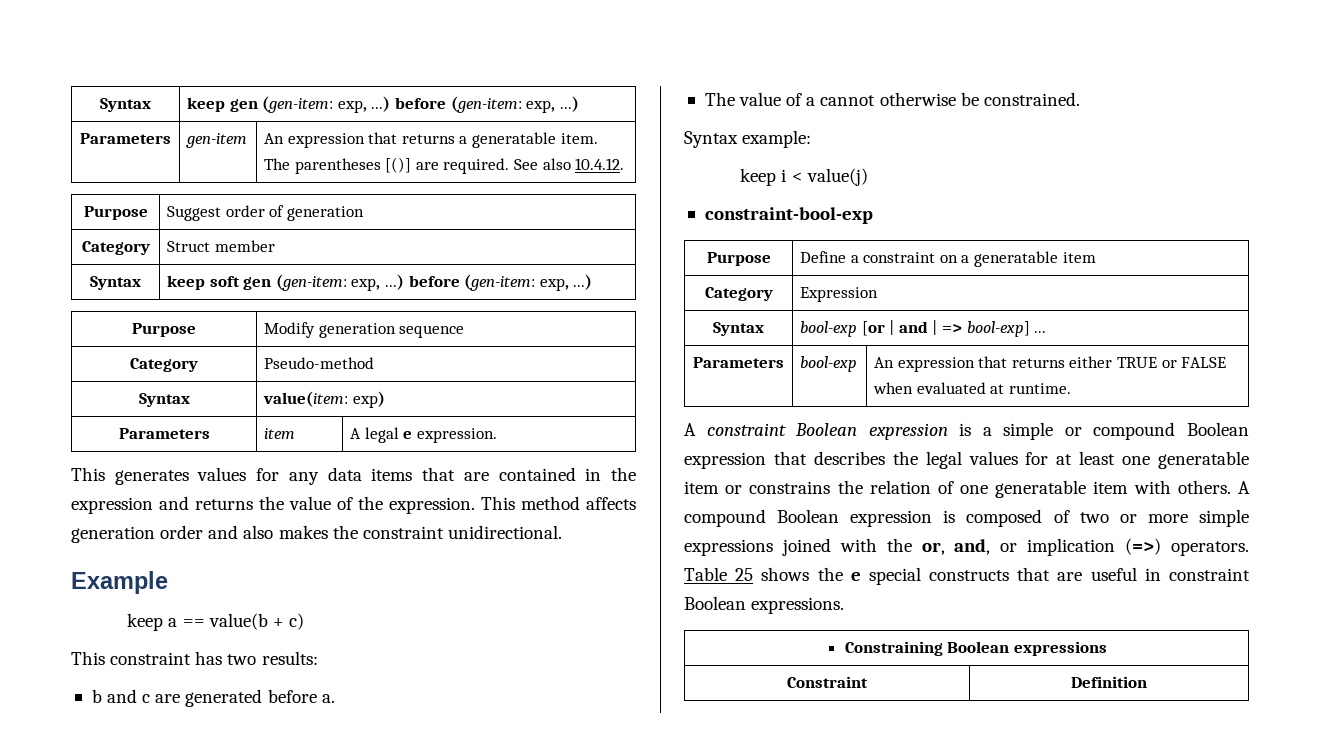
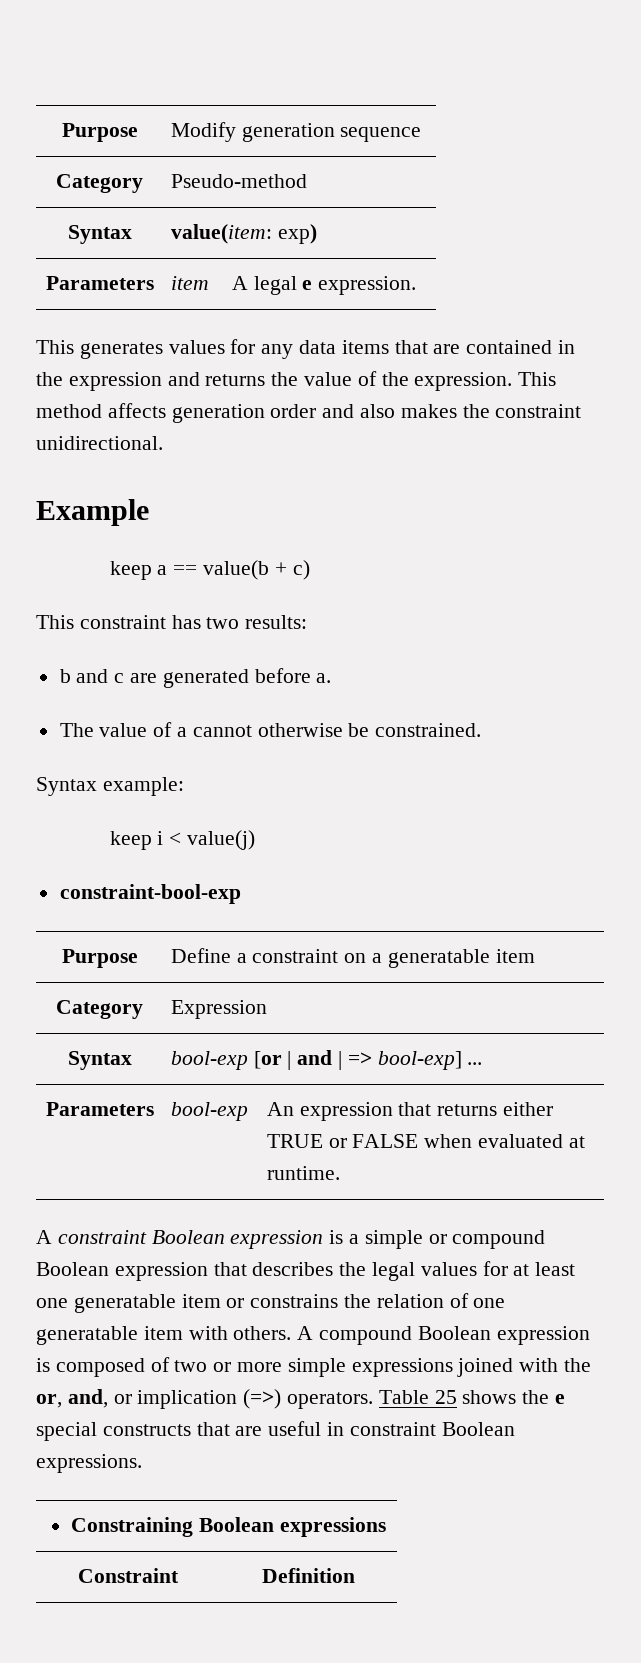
- Syntax | keep gen (gen-item: exp, ...) before (gen-item: exp, ...)
- Parameters | gen-item | An expression that returns a generatable item. The parentheses [()] are required. See also 10.4.12.
- Purpose | Suggest order of generation
- Category | Struct member
- Syntax | keep soft gen (gen-item: exp, ...) before (gen-item: exp, ...)

